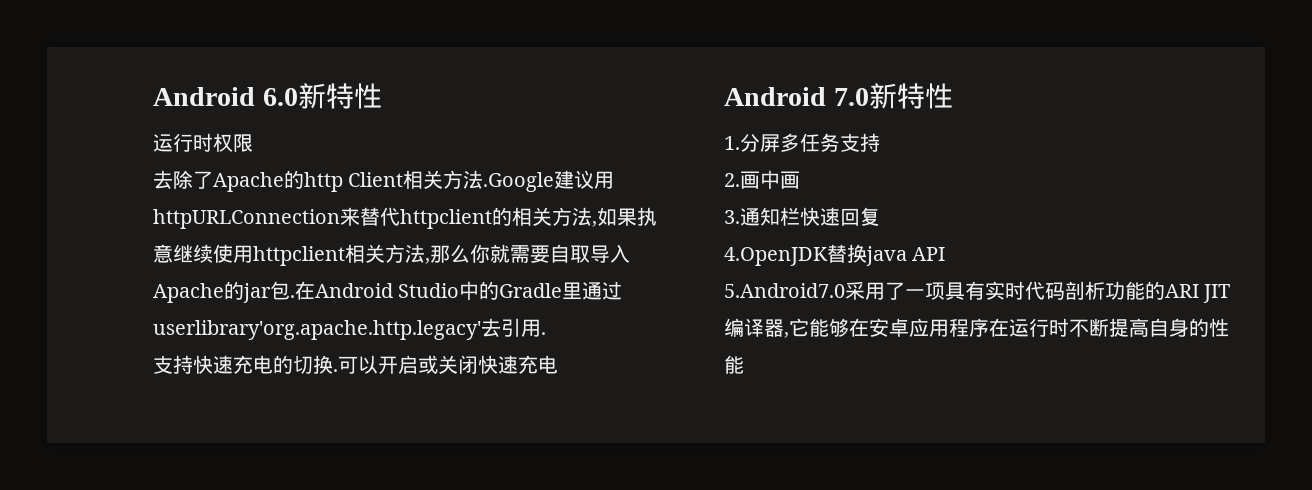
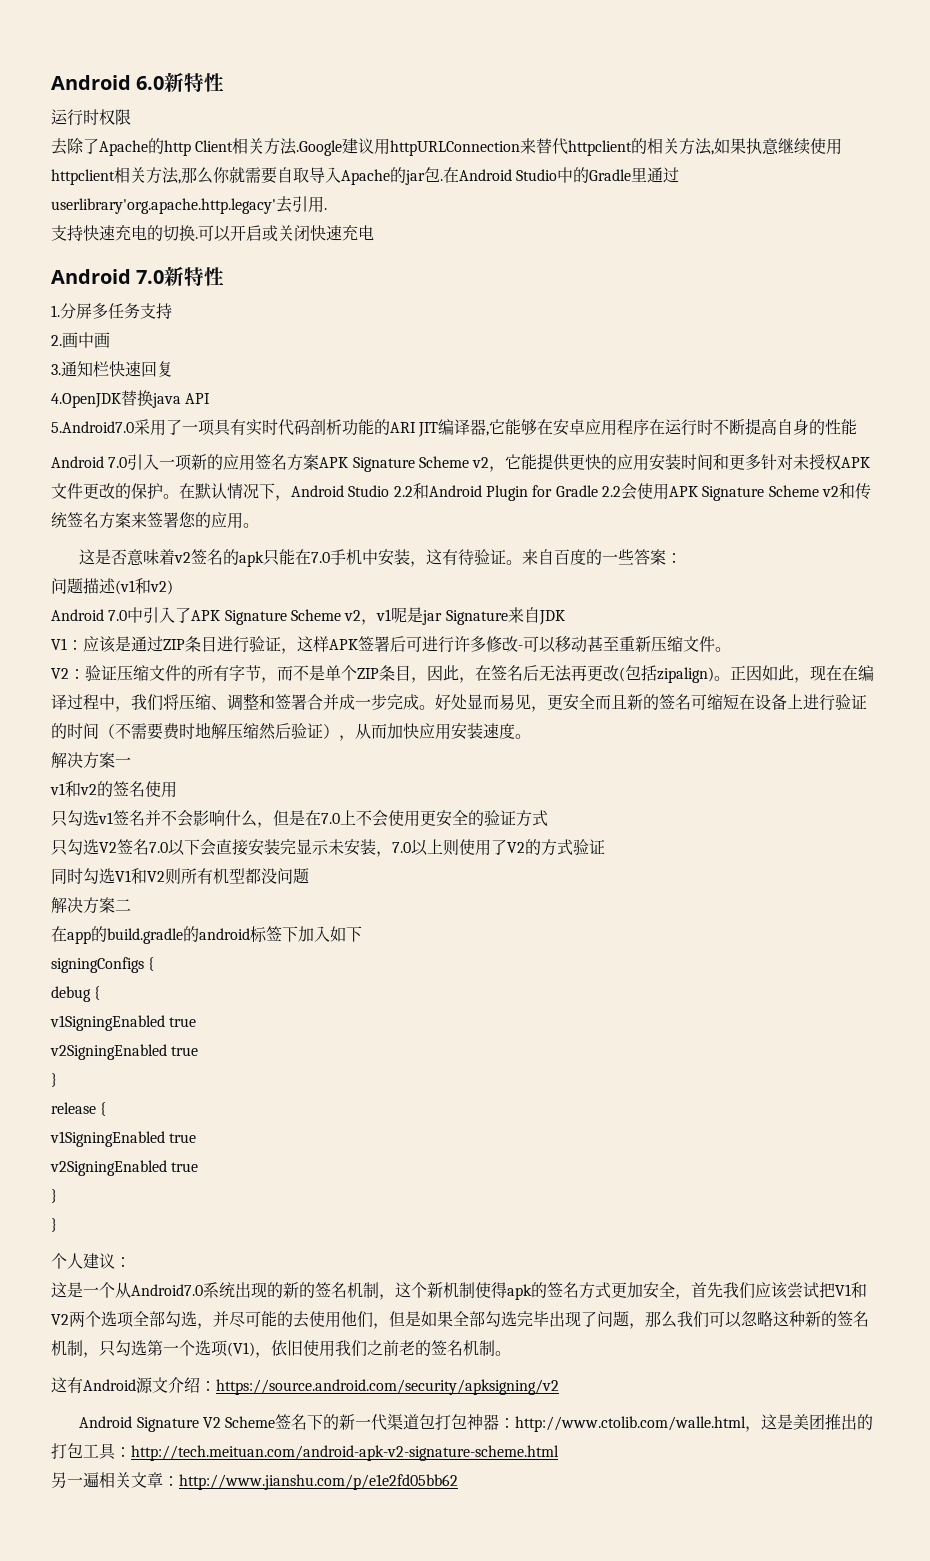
+ Android 7.0引入一项新的应用签名方案APK Signature Scheme v2，它能提供更快的应用安装时间和更多针对未授权APK文件更改的保护。在默认情况下，Android Studio 2.2和Android Plugin for Gradle 2.2会使用APK Signature Scheme v2和传统签名方案来签署您的应用。
+ 这是否意味着v2签名的apk只能在7.0手机中安装，这有待验证。来自百度的一些答案：
+ 问题描述(v1和v2)
+ Android 7.0中引入了APK Signature Scheme v2，v1呢是jar Signature来自JDK
+ V1：应该是通过ZIP条目进行验证，这样APK签署后可进行许多修改-可以移动甚至重新压缩文件。
+ V2：验证压缩文件的所有字节，而不是单个ZIP条目，因此，在签名后无法再更改(包括zipalign)。正因如此，现在在编译过程中，我们将压缩、调整和签署合并成一步完成。好处显而易见，更安全而且新的签名可缩短在设备上进行验证的时间（不需要费时地解压缩然后验证），从而加快应用安装速度。
+ 解决方案一
+ v1和v2的签名使用
+ 只勾选v1签名并不会影响什么，但是在7.0上不会使用更安全的验证方式
+ 只勾选V2签名7.0以下会直接安装完显示未安装，7.0以上则使用了V2的方式验证
+ 同时勾选V1和V2则所有机型都没问题
+ 解决方案二
+ 在app的build.gradle的android标签下加入如下
+ signingConfigs {
+ debug {
+ v1SigningEnabled true
+ v2SigningEnabled true
+ }
+ release {
+ v1SigningEnabled true
+ v2SigningEnabled true
+ }
+ }
+ 个人建议：
+ 这是一个从Android7.0系统出现的新的签名机制，这个新机制使得apk的签名方式更加安全，首先我们应该尝试把V1和V2两个选项全部勾选，并尽可能的去使用他们，但是如果全部勾选完毕出现了问题，那么我们可以忽略这种新的签名机制，只勾选第一个选项(V1)，依旧使用我们之前老的签名机制。
+ 这有Android源文介绍：https://source.android.com/security/apksigning/v2
+ Android Signature V2 Scheme签名下的新一代渠道包打包神器：http://www.ctolib.com/walle.html，这是美团推出的打包工具：http://tech.meituan.com/android-apk-v2-signature-scheme.html
+ 另一遍相关文章：http://www.jianshu.com/p/e1e2fd05bb62

